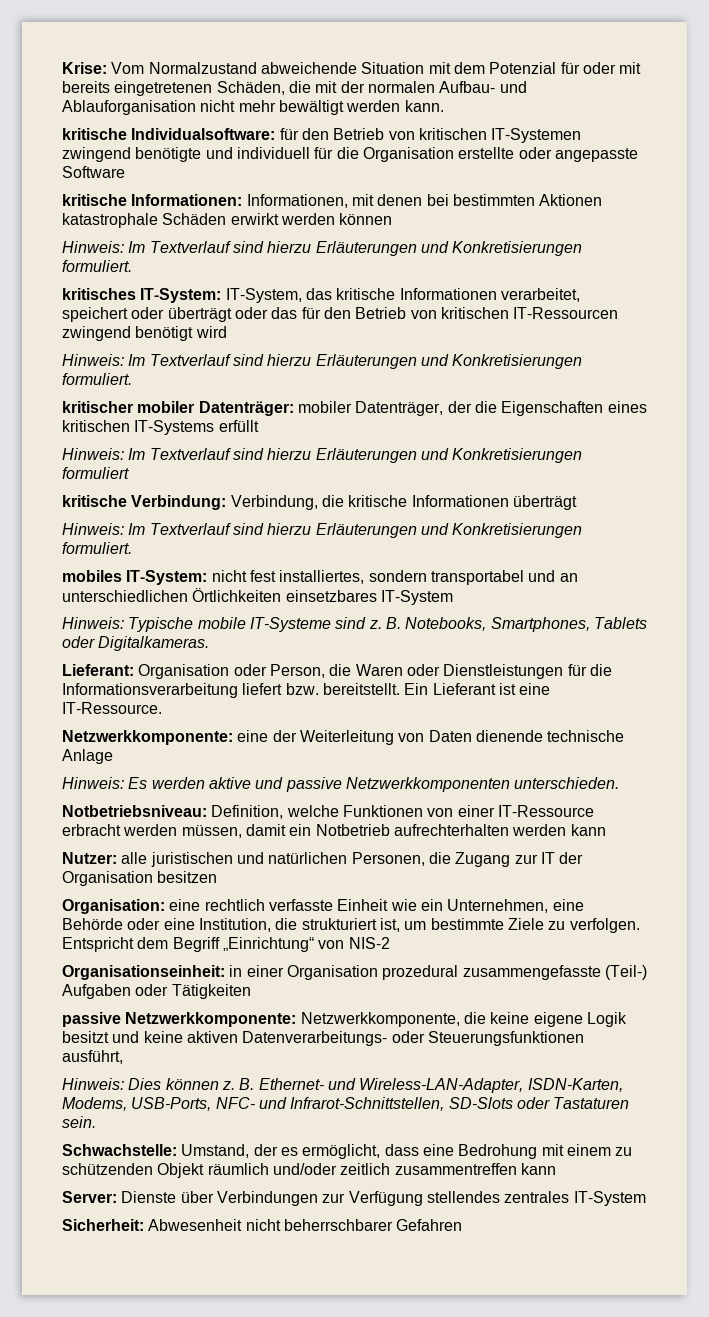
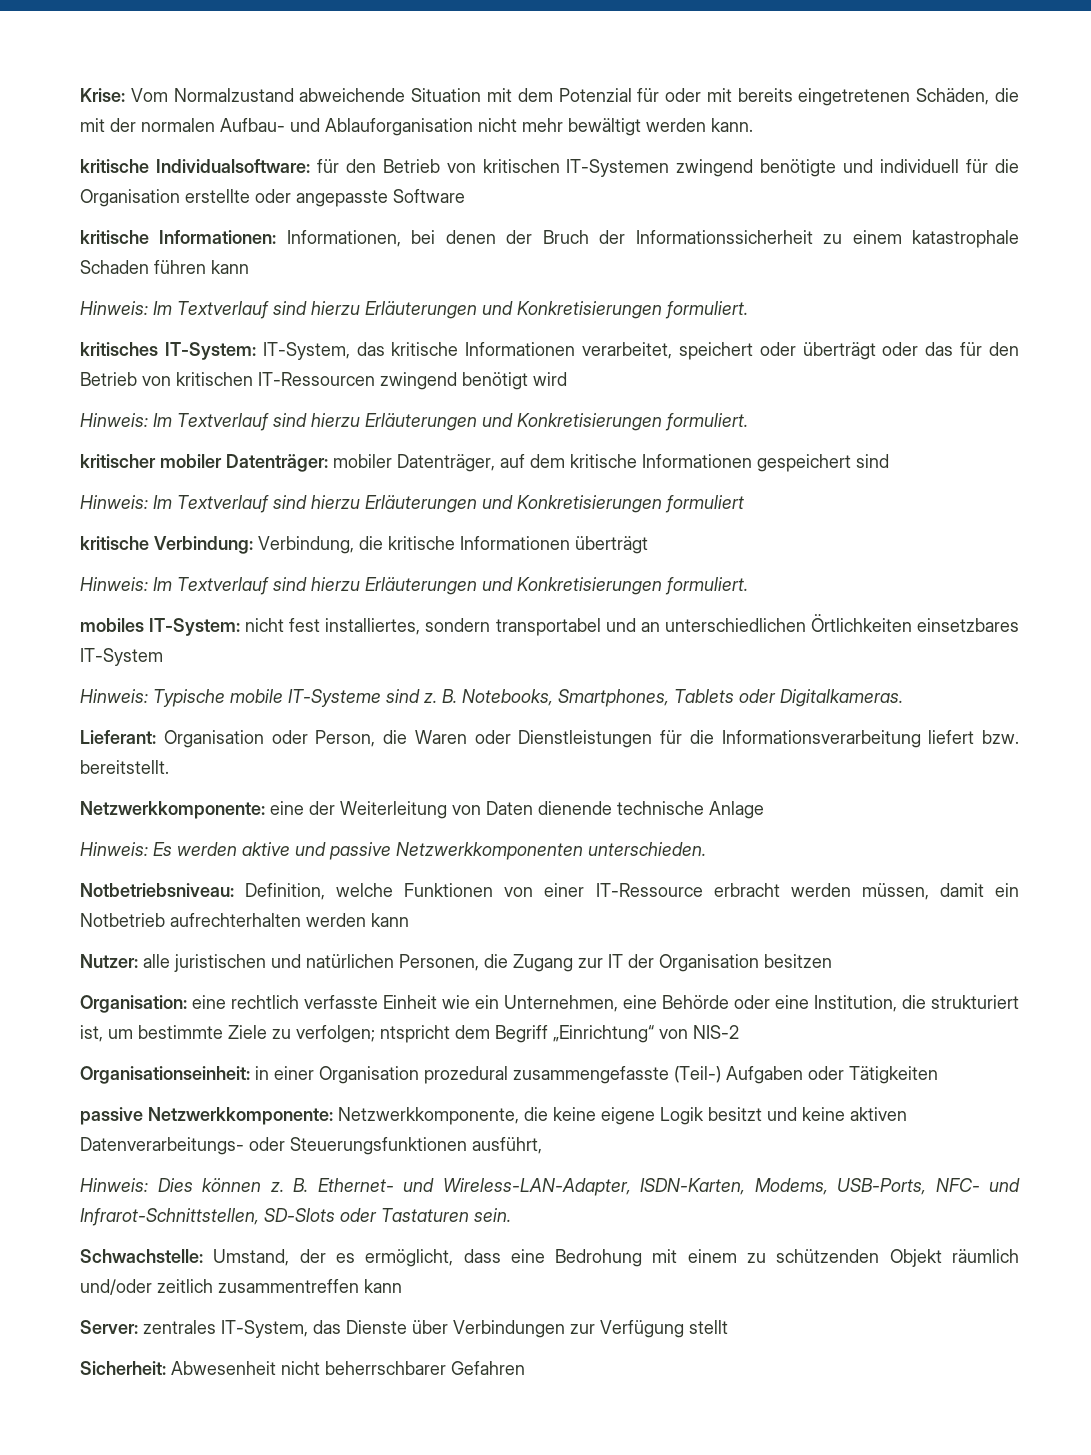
- kritische Informationen: Informationen, mit denen bei bestimmten Aktionen katastrophale Schäden erwirkt werden können
+ kritische Informationen: Informationen, bei denen der Bruch der Informationssicherheit zu einem katastrophale Schaden führen kann
- kritischer mobiler Datenträger: mobiler Datenträger, der die Eigenschaften eines kritischen IT-Systems erfüllt
+ kritischer mobiler Datenträger: mobiler Datenträger, auf dem kritische Informationen gespeichert sind
- Ein Lieferant ist eine IT-Ressource.
- Organisation: eine rechtlich verfasste Einheit wie ein Unternehmen, eine Behörde oder eine Institution, die strukturiert ist, um bestimmte Ziele zu verfolgen. Entspricht dem Begriff „Einrichtung“ von NIS-2
+ Organisation: eine rechtlich verfasste Einheit wie ein Unternehmen, eine Behörde oder eine Institution, die strukturiert ist, um bestimmte Ziele zu verfolgen; ntspricht dem Begriff „Einrichtung“ von NIS-2
- Server: Dienste über Verbindungen zur Verfügung stellendes zentrales IT-System
+ Server: zentrales IT-System, das Dienste über Verbindungen zur Verfügung stellt

